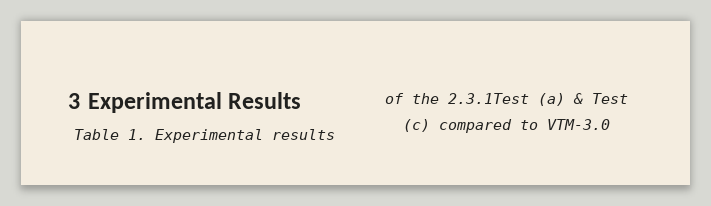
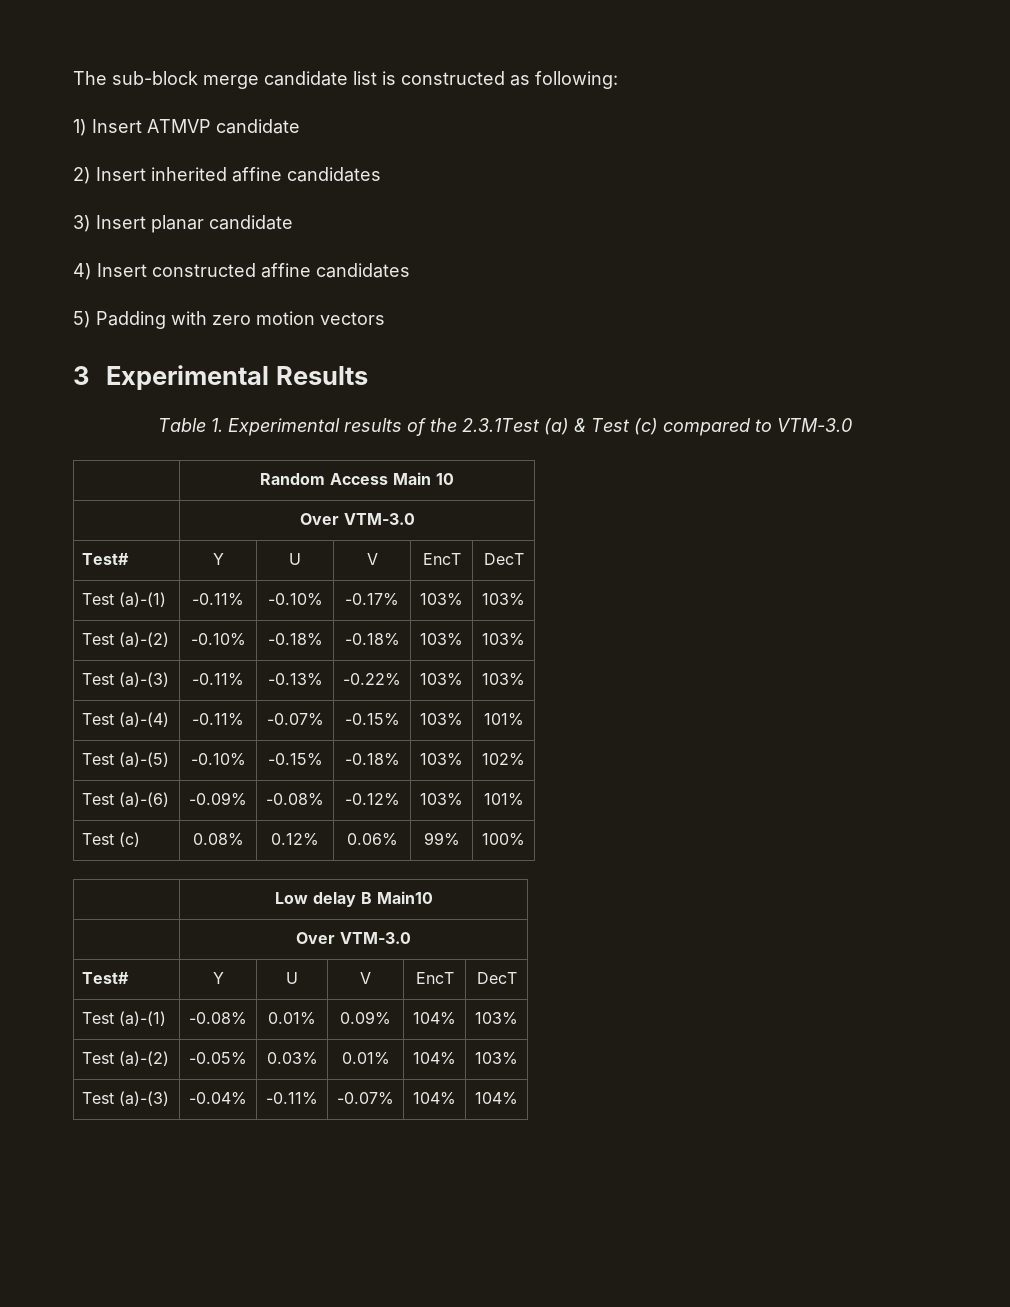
+ The sub-block merge candidate list is constructed as following:
+ 1) Insert ATMVP candidate
+ 2) Insert inherited affine candidates
+ 3) Insert planar candidate
+ 4) Insert constructed affine candidates
+ 5) Padding with zero motion vectors
+ | Random Access Main 10
+ | Over VTM-3.0
+ Test# | Y | U | V | EncT | DecT
+ Test (a)-(1) | -0.11% | -0.10% | -0.17% | 103% | 103%
+ Test (a)-(2) | -0.10% | -0.18% | -0.18% | 103% | 103%
+ Test (a)-(3) | -0.11% | -0.13% | -0.22% | 103% | 103%
+ Test (a)-(4) | -0.11% | -0.07% | -0.15% | 103% | 101%
+ Test (a)-(5) | -0.10% | -0.15% | -0.18% | 103% | 102%
+ Test (a)-(6) | -0.09% | -0.08% | -0.12% | 103% | 101%
+ Test (c) | 0.08% | 0.12% | 0.06% | 99% | 100%
+ | Low delay B Main10
+ | Over VTM-3.0
+ Test# | Y | U | V | EncT | DecT
+ Test (a)-(1) | -0.08% | 0.01% | 0.09% | 104% | 103%
+ Test (a)-(2) | -0.05% | 0.03% | 0.01% | 104% | 103%
+ Test (a)-(3) | -0.04% | -0.11% | -0.07% | 104% | 104%

